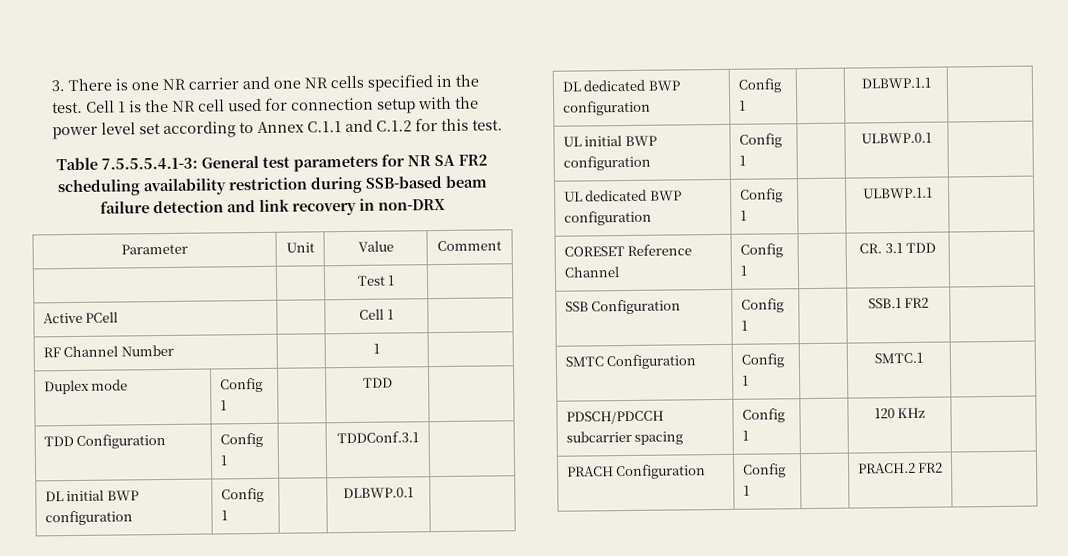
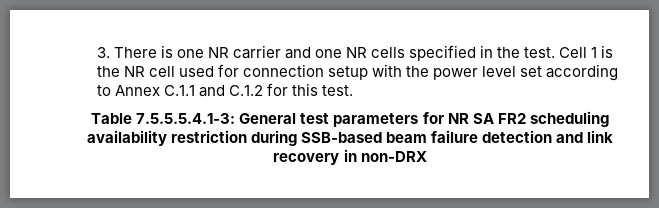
- Parameter | Unit | Value | Comment
- | | Test 1 |
- Active PCell | | Cell 1 |
- RF Channel Number | | 1 |
- Duplex mode | Config 1 | | TDD |
- TDD Configuration | Config 1 | | TDDConf.3.1 |
- DL initial BWP configuration | Config 1 | | DLBWP.0.1 |
- DL dedicated BWP configuration | Config 1 | | DLBWP.1.1 |
- UL initial BWP configuration | Config 1 | | ULBWP.0.1 |
- UL dedicated BWP configuration | Config 1 | | ULBWP.1.1 |
- CORESET Reference Channel | Config 1 | | CR. 3.1 TDD |
- SSB Configuration | Config 1 | | SSB.1 FR2 |
- SMTC Configuration | Config 1 | | SMTC.1 |
- PDSCH/PDCCH subcarrier spacing | Config 1 | | 120 KHz |
- PRACH Configuration | Config 1 | | PRACH.2 FR2 |

